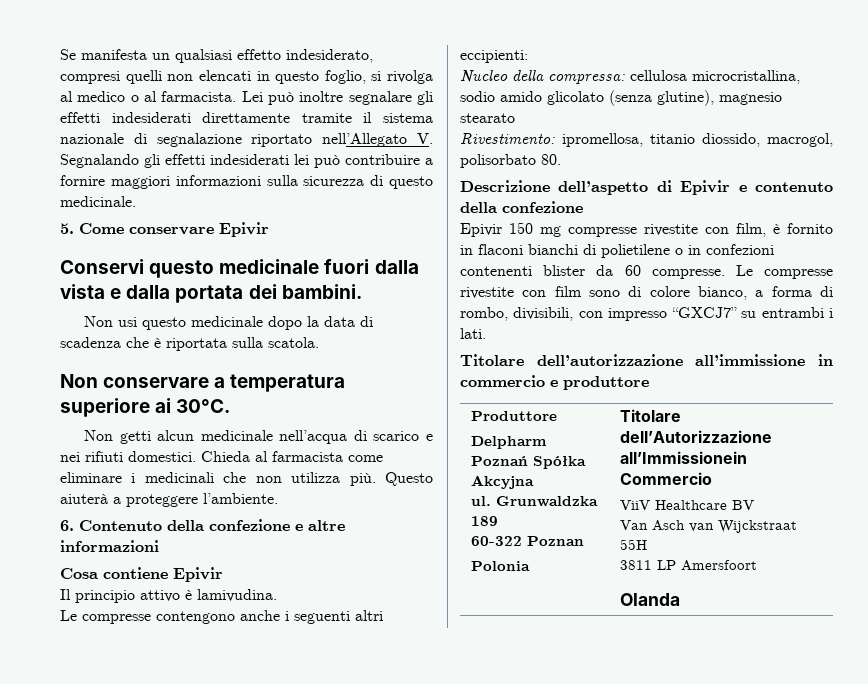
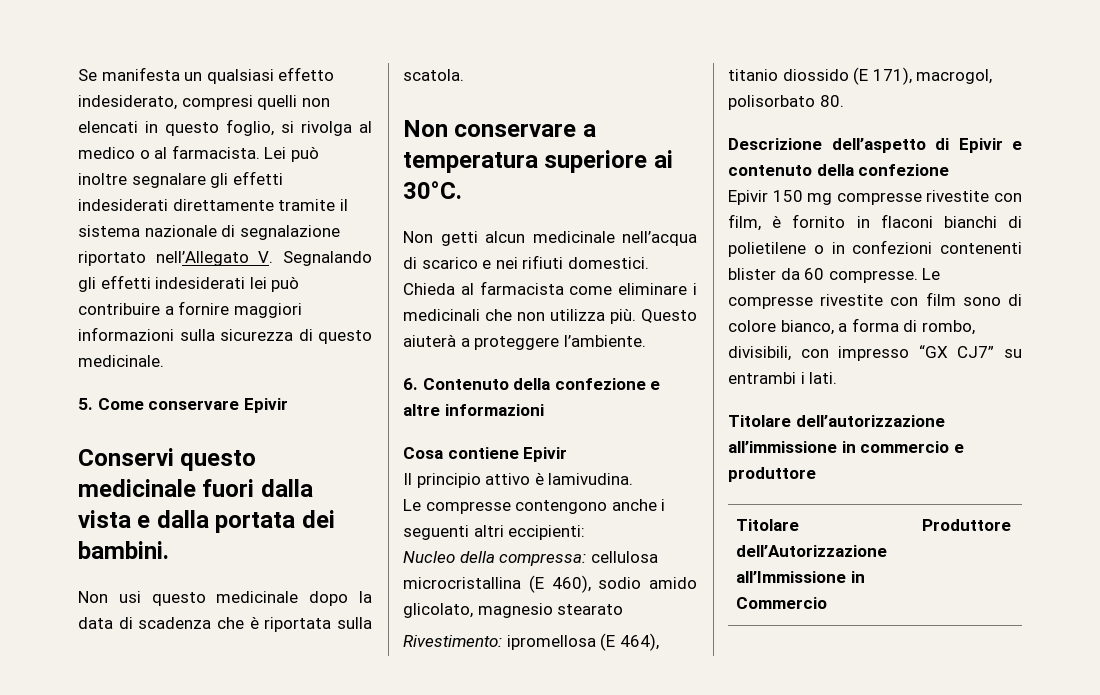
- Nucleo della compressa: cellulosa microcristallina, sodio amido glicolato (senza glutine), magnesio stearato
- Rivestimento: ipromellosa, titanio diossido, macrogol, polisorbato 80.
+ Nucleo della compressa: cellulosa microcristallina (E 460), sodio amido glicolato, magnesio stearato
+ Rivestimento: ipromellosa (E 464), titanio diossido (E 171), macrogol, polisorbato 80.
- Le compresse rivestite con film sono di colore bianco, a forma di rombo, divisibili, con impresso “GXCJ7” su entrambi i lati.
+ Le compresse rivestite con film sono di colore bianco, a forma di rombo, divisibili, con impresso “GX CJ7” su entrambi i lati.
- Produttore
- Delpharm Poznań Spółka Akcyjna
- ul. Grunwaldzka 189
- 60-322 Poznan
- Polonia | Titolare dell’Autorizzazione all’Immissionein Commercio
- ViiV Healthcare BV
- Van Asch van Wijckstraat 55H
- 3811 LP Amersfoort
- Olanda
+ Titolare dell’Autorizzazione all’Immissione in Commercio | Produttore

